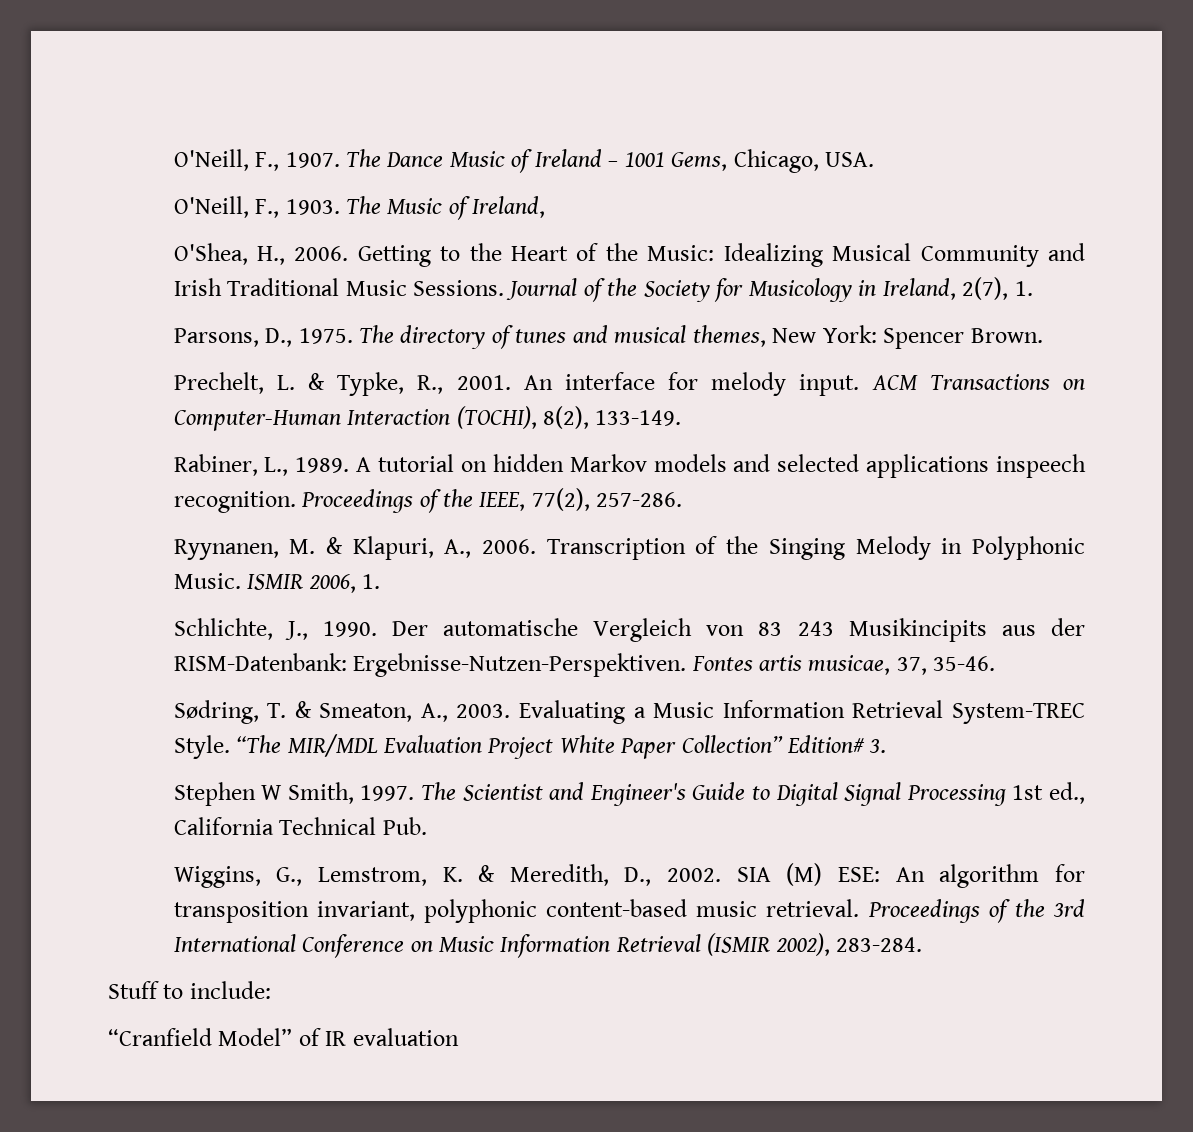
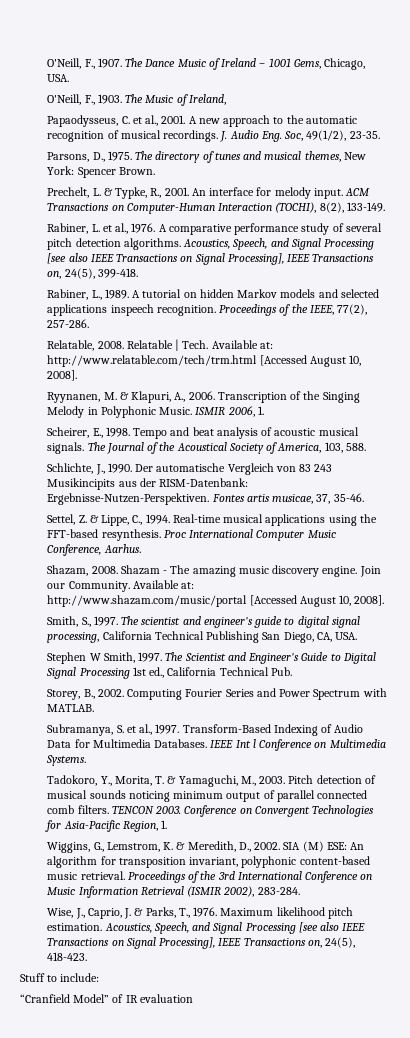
- O'Shea, H., 2006. Getting to the Heart of the Music: Idealizing Musical Community and Irish Traditional Music Sessions. Journal of the Society for Musicology in Ireland, 2(7), 1.
+ Papaodysseus, C. et al., 2001. A new approach to the automatic recognition of musical recordings. J. Audio Eng. Soc, 49(1/2), 23-35.
+ Rabiner, L. et al., 1976. A comparative performance study of several pitch detection algorithms. Acoustics, Speech, and Signal Processing [see also IEEE Transactions on Signal Processing], IEEE Transactions on, 24(5), 399-418.
+ Relatable, 2008. Relatable | Tech. Available at: http://www.relatable.com/tech/trm.html [Accessed August 10, 2008].
+ Scheirer, E., 1998. Tempo and beat analysis of acoustic musical signals. The Journal of the Acoustical Society of America, 103, 588.
- Sødring, T. & Smeaton, A., 2003. Evaluating a Music Information Retrieval System-TREC Style. “The MIR/MDL Evaluation Project White Paper Collection” Edition# 3.
+ Settel, Z. & Lippe, C., 1994. Real-time musical applications using the FFT-based resynthesis. Proc International Computer Music Conference, Aarhus.
+ Shazam, 2008. Shazam - The amazing music discovery engine. Join our Community. Available at: http://www.shazam.com/music/portal [Accessed August 10, 2008].
+ Smith, S., 1997. The scientist and engineer's guide to digital signal processing, California Technical Publishing San Diego, CA, USA.
+ Storey, B., 2002. Computing Fourier Series and Power Spectrum with MATLAB.
+ Subramanya, S. et al., 1997. Transform-Based Indexing of Audio Data for Multimedia Databases. IEEE Int l Conference on Multimedia Systems.
+ Tadokoro, Y., Morita, T. & Yamaguchi, M., 2003. Pitch detection of musical sounds noticing minimum output of parallel connected comb filters. TENCON 2003. Conference on Convergent Technologies for Asia-Pacific Region, 1.
+ Wise, J., Caprio, J. & Parks, T., 1976. Maximum likelihood pitch estimation. Acoustics, Speech, and Signal Processing [see also IEEE Transactions on Signal Processing], IEEE Transactions on, 24(5), 418-423.

